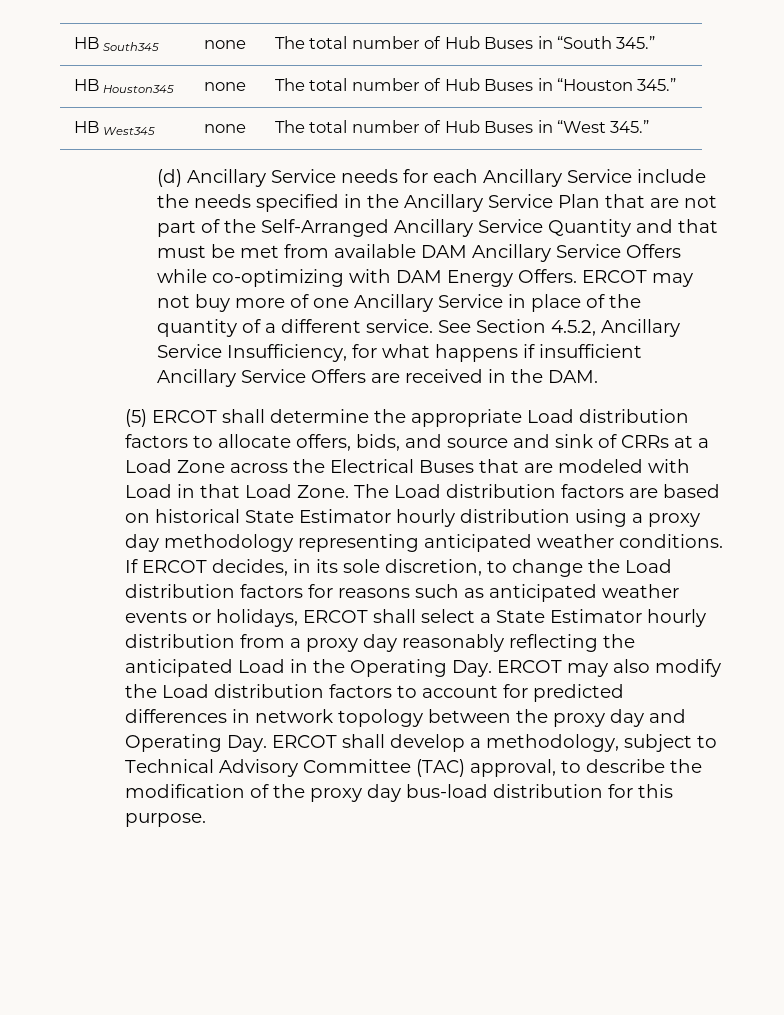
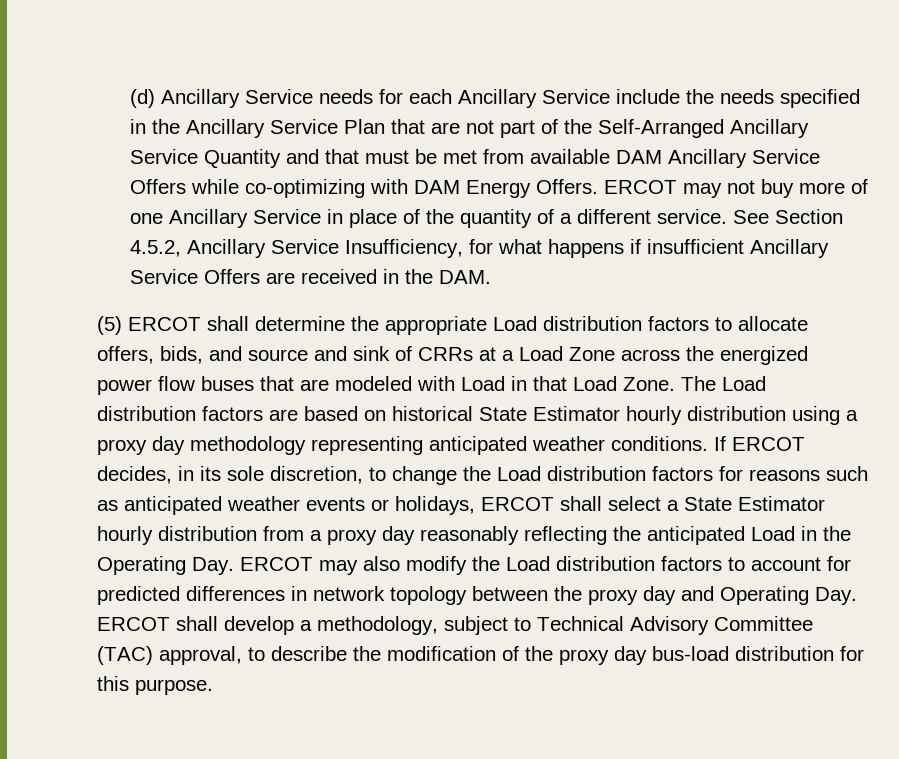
- HB South345 | none | The total number of Hub Buses in “South 345.”
- HB Houston345 | none | The total number of Hub Buses in “Houston 345.”
- HB West345 | none | The total number of Hub Buses in “West 345.”
- (5) ERCOT shall determine the appropriate Load distribution factors to allocate offers, bids, and source and sink of CRRs at a Load Zone across the Electrical Buses that are modeled with Load in that Load Zone.
+ (5) ERCOT shall determine the appropriate Load distribution factors to allocate offers, bids, and source and sink of CRRs at a Load Zone across the energized power flow buses that are modeled with Load in that Load Zone.

